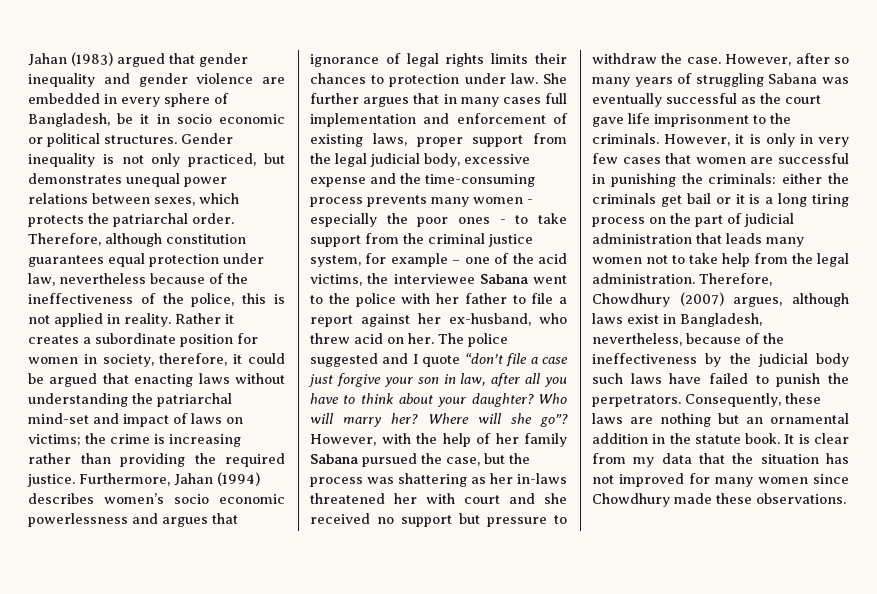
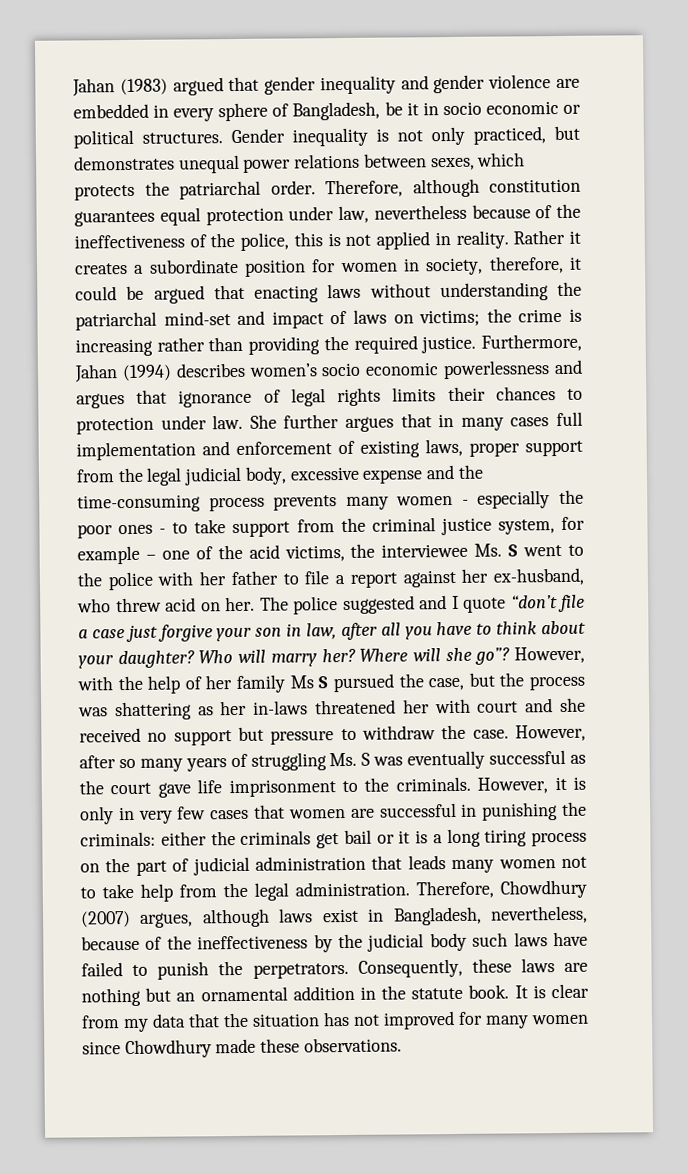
- She further argues that in many cases full implementation and enforcement of existing laws, proper support from the legal judicial body, excessive expense and the time-consuming process prevents many women - especially the poor ones - to take support from the criminal justice system, for example – one of the acid victims, the interviewee Sabana went to the police with her father to file a report against her ex-husband, who threw acid on her.
+ She further argues that in many cases full implementation and enforcement of existing laws, proper support from the legal judicial body, excessive expense and the time-consuming process prevents many women - especially the poor ones - to take support from the criminal justice system, for example – one of the acid victims, the interviewee Ms. S went to the police with her father to file a report against her ex-husband, who threw acid on her.
- However, with the help of her family Sabana pursued the case, but the process was shattering as her in-laws threatened her with court and she received no support but pressure to withdraw the case.
+ However, with the help of her family Ms S pursued the case, but the process was shattering as her in-laws threatened her with court and she received no support but pressure to withdraw the case.
- However, after so many years of struggling Sabana was eventually successful as the court gave life imprisonment to the criminals.
+ However, after so many years of struggling Ms. S was eventually successful as the court gave life imprisonment to the criminals.

